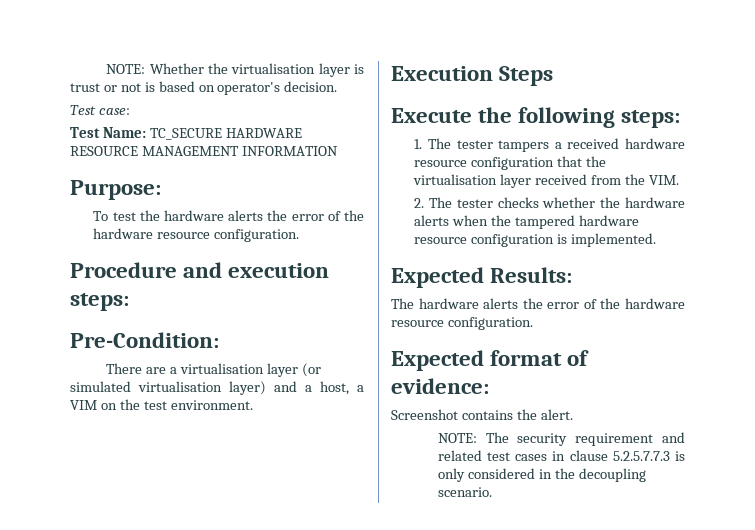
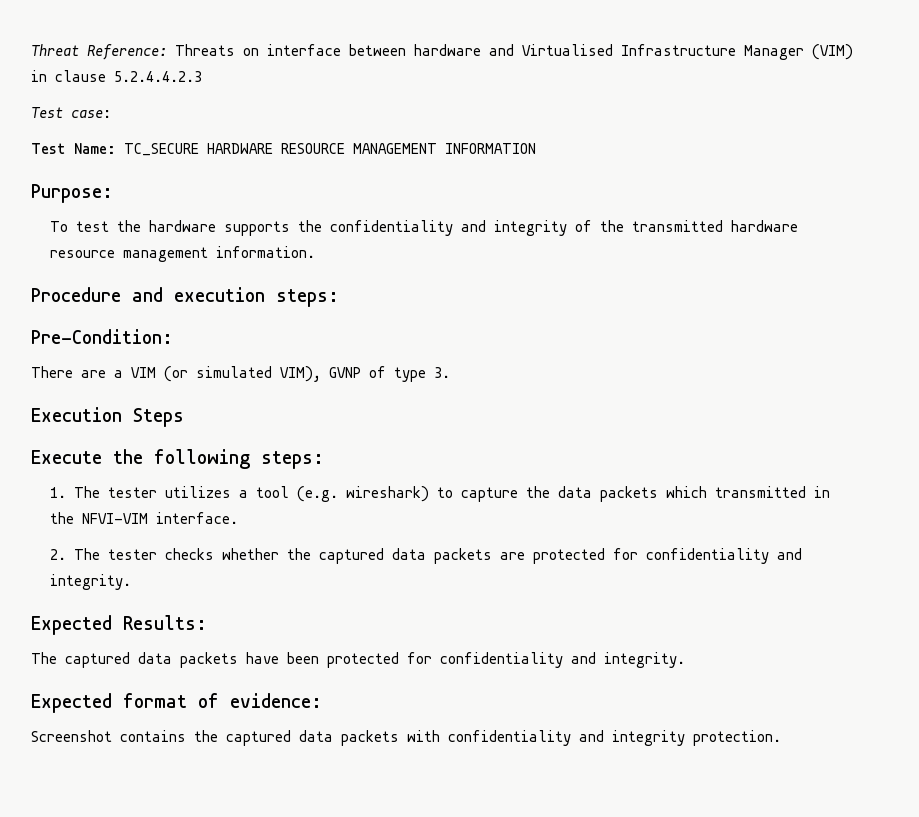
- NOTE: Whether the virtualisation layer is trust or not is based on operator's decision.
+ Threat Reference: Threats on interface between hardware and Virtualised Infrastructure Manager (VIM) in clause 5.2.4.4.2.3
- To test the hardware alerts the error of the hardware resource configuration.
+ To test the hardware supports the confidentiality and integrity of the transmitted hardware resource management information.
- There are a virtualisation layer (or simulated virtualisation layer) and a host, a VIM on the test environment.
+ There are a VIM (or simulated VIM), GVNP of type 3.
- 1. The tester tampers a received hardware resource configuration that the virtualisation layer received from the VIM.
+ 1. The tester utilizes a tool (e.g. wireshark) to capture the data packets which transmitted in the NFVI-VIM interface.
- 2. The tester checks whether the hardware alerts when the tampered hardware resource configuration is implemented.
+ 2. The tester checks whether the captured data packets are protected for confidentiality and integrity.
  Expected Results:
- The hardware alerts the error of the hardware resource configuration.
+ The captured data packets have been protected for confidentiality and integrity.
- Screenshot contains the alert.
- NOTE: The security requirement and related test cases in clause 5.2.5.7.7.3 is only considered in the decoupling scenario.
+ Screenshot contains the captured data packets with confidentiality and integrity protection.

